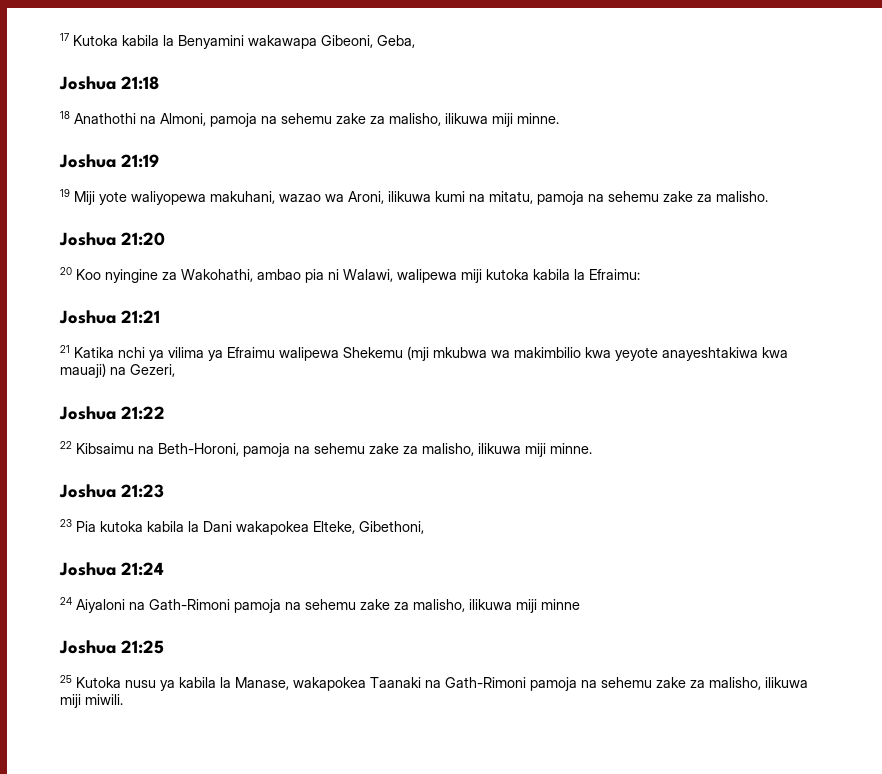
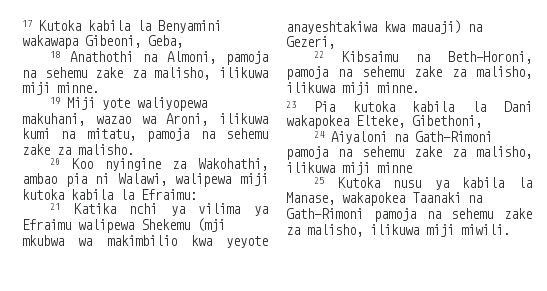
- Joshua 21:18
- Joshua 21:19
- Joshua 21:20
- Joshua 21:21
- Joshua 21:22
- Joshua 21:23
- Joshua 21:24
- Joshua 21:25

